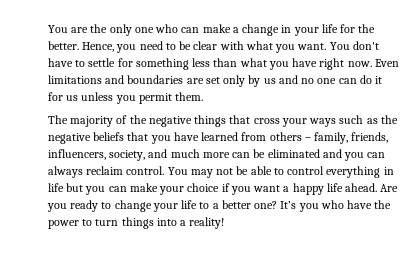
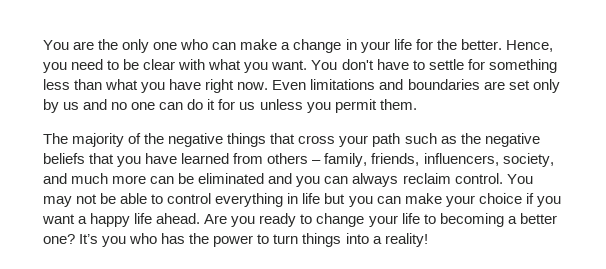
- The majority of the negative things that cross your ways such as the negative beliefs that you have learned from others – family, friends, influencers, society, and much more can be eliminated and you can always reclaim control.
+ The majority of the negative things that cross your path such as the negative beliefs that you have learned from others – family, friends, influencers, society, and much more can be eliminated and you can always reclaim control.
- Are you ready to change your life to a better one?
+ Are you ready to change your life to becoming a better one?
- It’s you who have the power to turn things into a reality!
+ It’s you who has the power to turn things into a reality!

